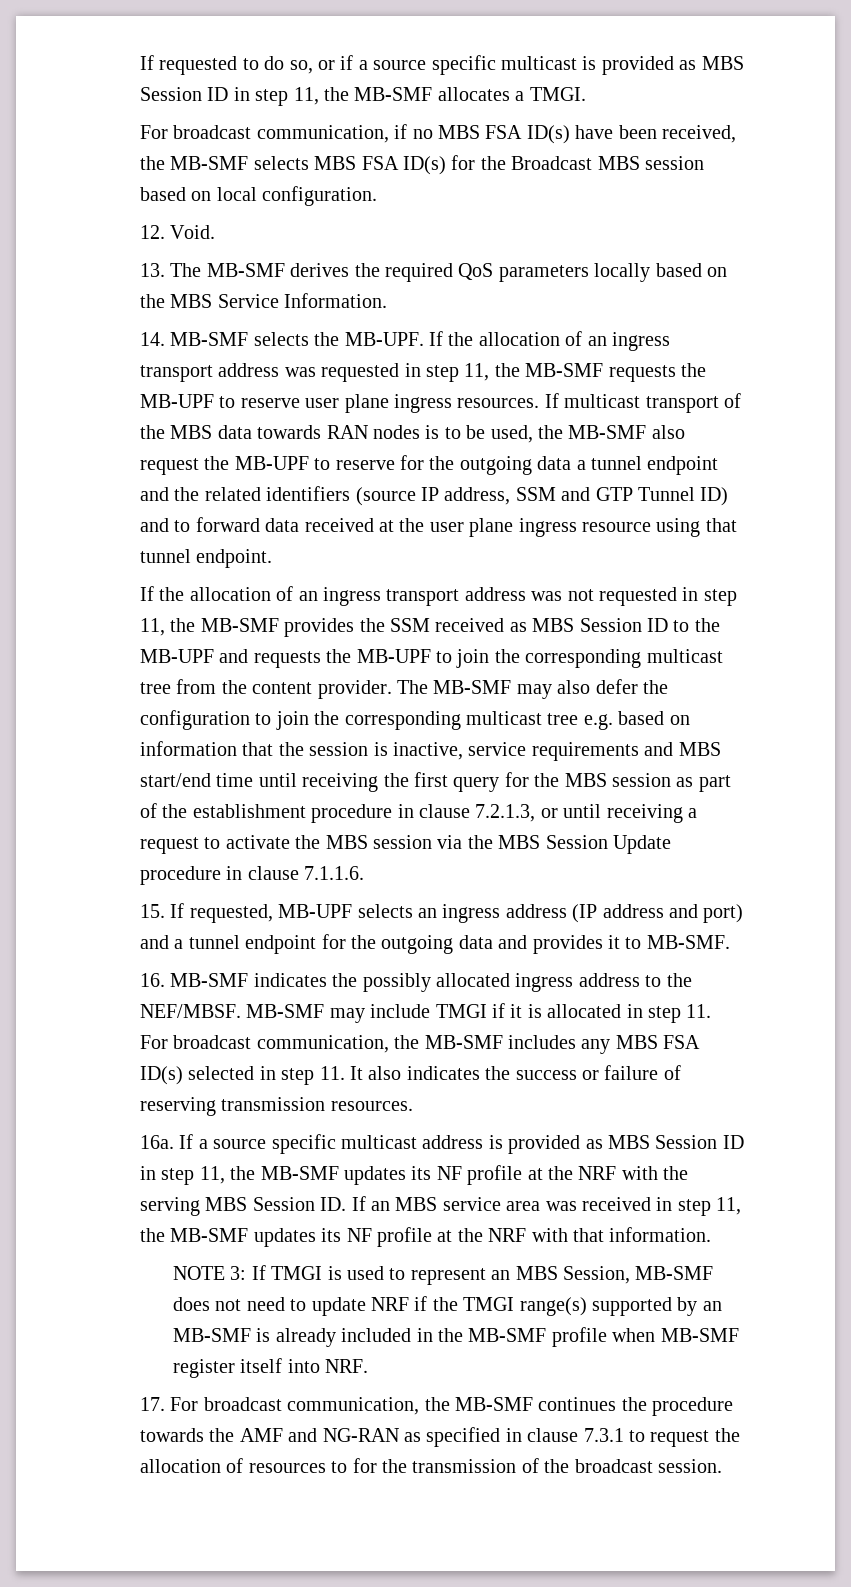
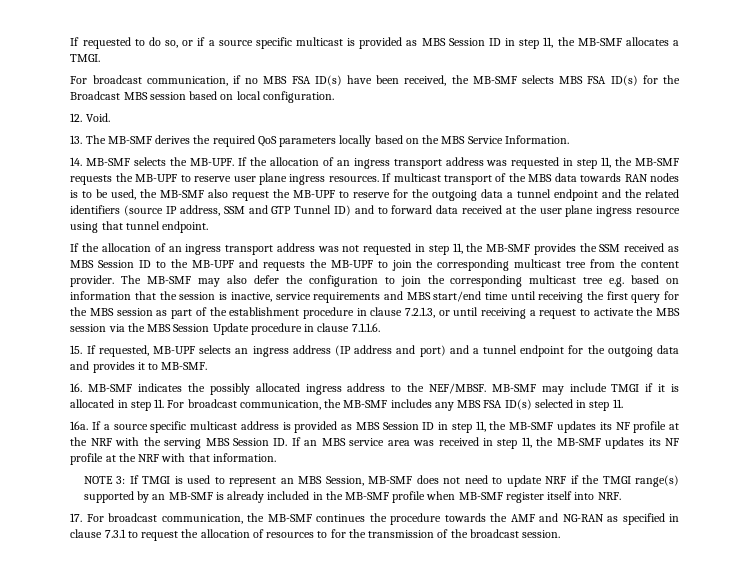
- MB-SMF may include TMGI if it is allocated in step 11. For broadcast communication, the MB-SMF includes any MBS FSA ID(s) selected in step 11. It also indicates the success or failure of reserving transmission resources.
+ MB-SMF may include TMGI if it is allocated in step 11. For broadcast communication, the MB-SMF includes any MBS FSA ID(s) selected in step 11.

